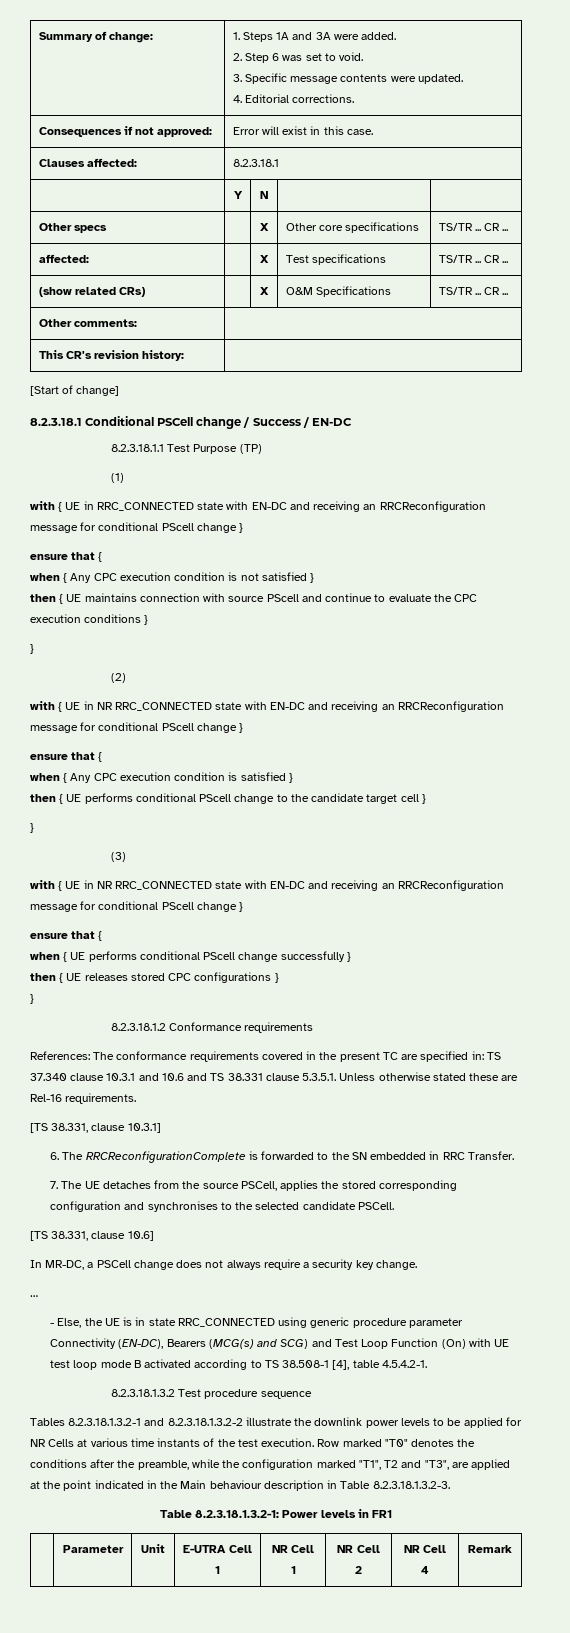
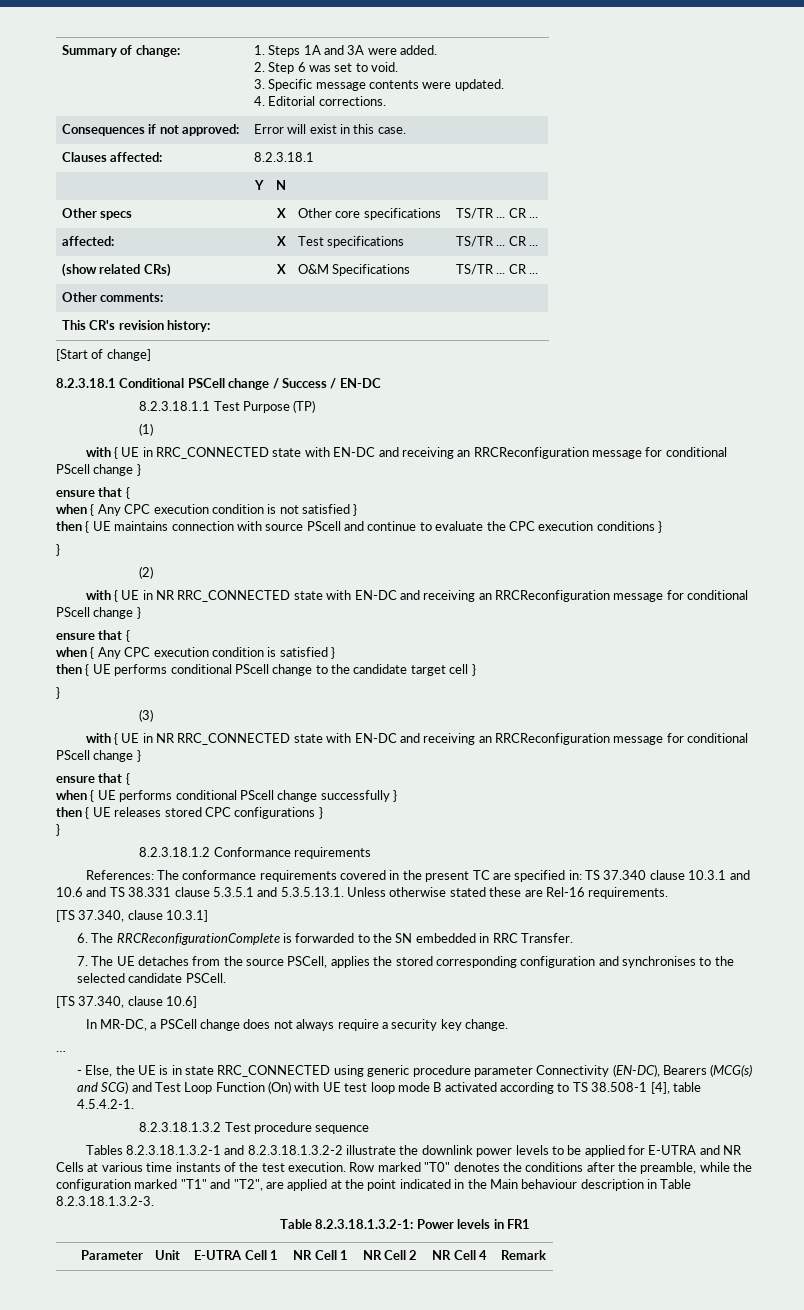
- References: The conformance requirements covered in the present TC are specified in: TS 37.340 clause 10.3.1 and 10.6 and TS 38.331 clause 5.3.5.1. Unless otherwise stated these are Rel-16 requirements.
+ References: The conformance requirements covered in the present TC are specified in: TS 37.340 clause 10.3.1 and 10.6 and TS 38.331 clause 5.3.5.1 and 5.3.5.13.1. Unless otherwise stated these are Rel-16 requirements.
- [TS 38.331, clause 10.3.1]
+ [TS 37.340, clause 10.3.1]
- [TS 38.331, clause 10.6]
+ [TS 37.340, clause 10.6]
- Tables 8.2.3.18.1.3.2-1 and 8.2.3.18.1.3.2-2 illustrate the downlink power levels to be applied for NR Cells at various time instants of the test execution.
+ Tables 8.2.3.18.1.3.2-1 and 8.2.3.18.1.3.2-2 illustrate the downlink power levels to be applied for E-UTRA and NR Cells at various time instants of the test execution.
- Row marked "T0" denotes the conditions after the preamble, while the configuration marked "T1", T2 and "T3", are applied at the point indicated in the Main behaviour description in Table 8.2.3.18.1.3.2-3.
+ Row marked "T0" denotes the conditions after the preamble, while the configuration marked "T1" and "T2", are applied at the point indicated in the Main behaviour description in Table 8.2.3.18.1.3.2-3.

